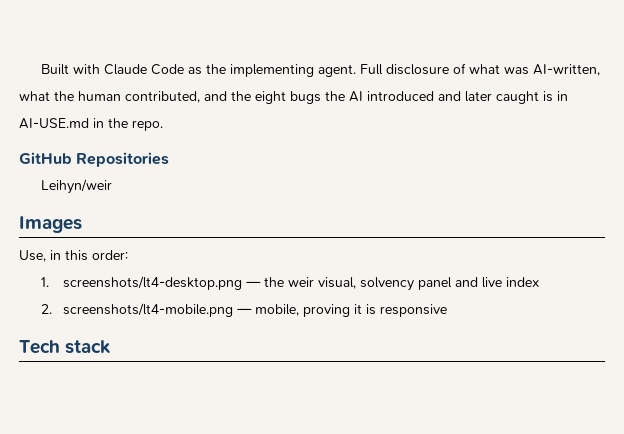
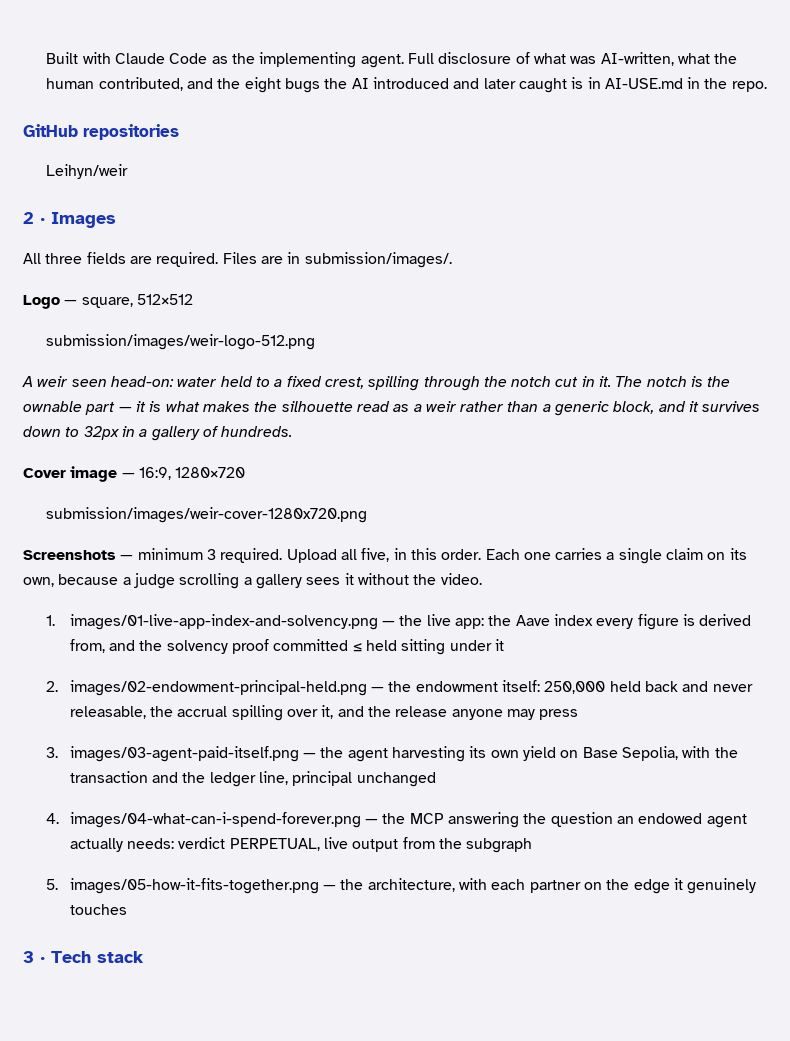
- Full disclosure of what was AI-written,
- what the human contributed, and the eight bugs the AI introduced and later caught is in
- AI-USE.md in the repo.
+ Full disclosure of what was AI-written, what the human contributed, and the eight bugs the AI introduced and later caught is in AI-USE.md in the repo.
- GitHub Repositories
+ GitHub repositories
- Images
+ 2 · Images
- Use, in this order:
+ All three fields are required. Files are in submission/images/.
+ Logo — square, 512×512
+ submission/images/weir-logo-512.png
+ A weir seen head-on: water held to a fixed crest, spilling through the notch cut in it. The notch is the ownable part — it is what makes the silhouette read as a weir rather than a generic block, and it survives down to 32px in a gallery of hundreds.
+ Cover image — 16:9, 1280×720
+ submission/images/weir-cover-1280x720.png
+ Screenshots — minimum 3 required. Upload all five, in this order. Each one carries a single claim on its own, because a judge scrolling a gallery sees it without the video.
- 1. screenshots/lt4-desktop.png — the weir visual, solvency panel and live index
- 2. screenshots/lt4-mobile.png — mobile, proving it is responsive
- Tech stack
+ 1. images/01-live-app-index-and-solvency.png — the live app: the Aave index every figure is derived from, and the solvency proof committed ≤ held sitting under it
+ 2. images/02-endowment-principal-held.png — the endowment itself: 250,000 held back and never releasable, the accrual spilling over it, and the release anyone may press
+ 3. images/03-agent-paid-itself.png — the agent harvesting its own yield on Base Sepolia, with the transaction and the ledger line, principal unchanged
+ 4. images/04-what-can-i-spend-forever.png — the MCP answering the question an endowed agent actually needs: verdict PERPETUAL, live output from the subgraph
+ 5. images/05-how-it-fits-together.png — the architecture, with each partner on the edge it genuinely touches
+ 3 · Tech stack

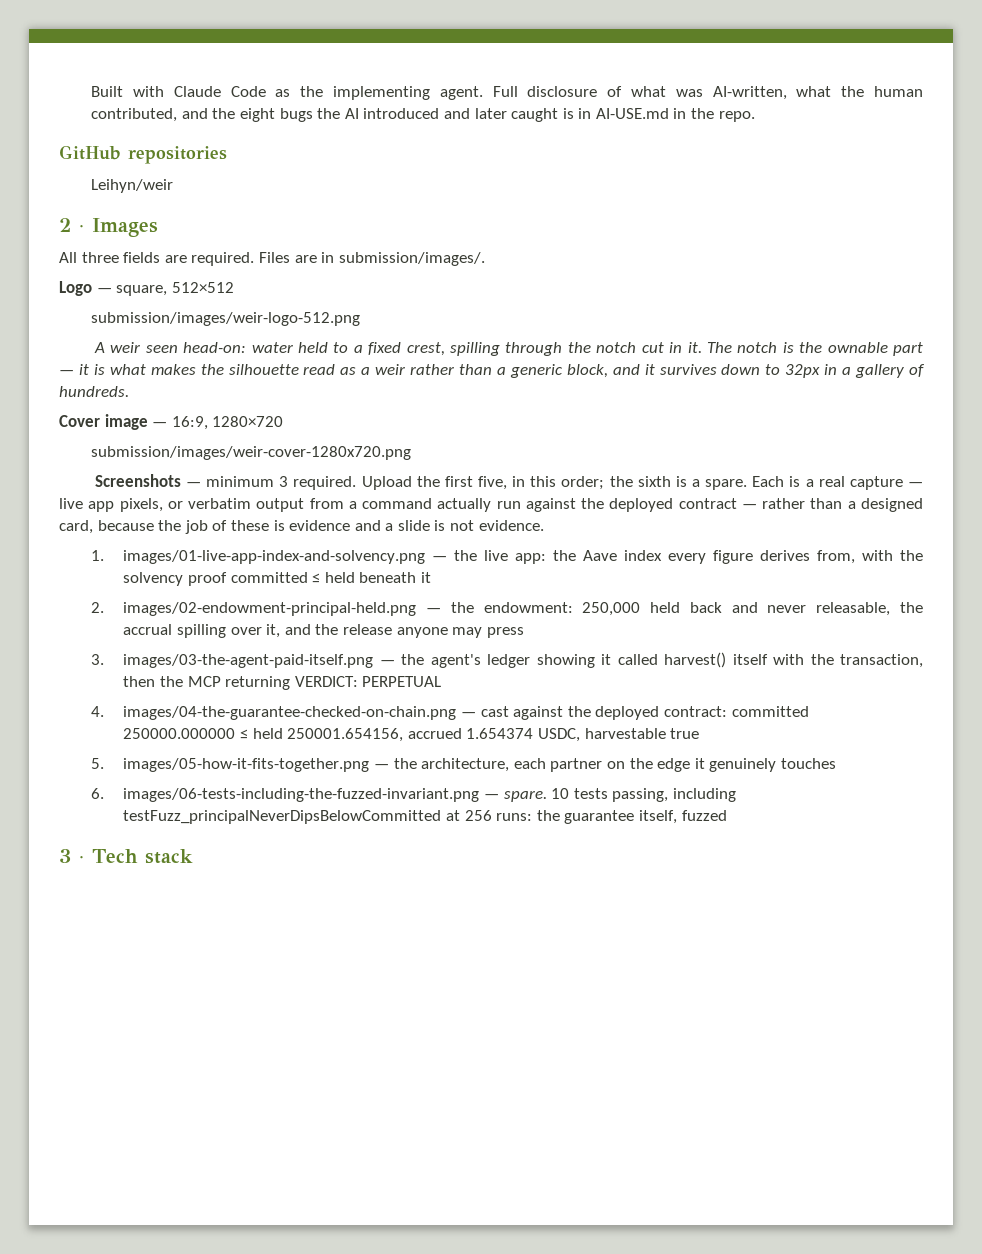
- Upload all five, in this order. Each one carries a single claim on its own, because a judge scrolling a gallery sees it without the video.
+ Upload the first five, in this order; the sixth is a spare. Each is a real capture — live app pixels, or verbatim output from a command actually run against the deployed contract — rather than a designed card, because the job of these is evidence and a slide is not evidence.
- 1. images/01-live-app-index-and-solvency.png — the live app: the Aave index every figure is derived from, and the solvency proof committed ≤ held sitting under it
+ 1. images/01-live-app-index-and-solvency.png — the live app: the Aave index every figure derives from, with the solvency proof committed ≤ held beneath it
- 2. images/02-endowment-principal-held.png — the endowment itself: 250,000 held back and never releasable, the accrual spilling over it, and the release anyone may press
+ 2. images/02-endowment-principal-held.png — the endowment: 250,000 held back and never releasable, the accrual spilling over it, and the release anyone may press
- 3. images/03-agent-paid-itself.png — the agent harvesting its own yield on Base Sepolia, with the transaction and the ledger line, principal unchanged
- 4. images/04-what-can-i-spend-forever.png — the MCP answering the question an endowed agent actually needs: verdict PERPETUAL, live output from the subgraph
+ 3. images/03-the-agent-paid-itself.png — the agent's ledger showing it called harvest() itself with the transaction, then the MCP returning VERDICT: PERPETUAL
+ 4. images/04-the-guarantee-checked-on-chain.png — cast against the deployed contract: committed 250000.000000 ≤ held 250001.654156, accrued 1.654374 USDC, harvestable true
- 5. images/05-how-it-fits-together.png — the architecture, with each partner on the edge it genuinely touches
+ 5. images/05-how-it-fits-together.png — the architecture, each partner on the edge it genuinely touches
+ 6. images/06-tests-including-the-fuzzed-invariant.png — spare. 10 tests passing, including testFuzz_principalNeverDipsBelowCommitted at 256 runs: the guarantee itself, fuzzed

